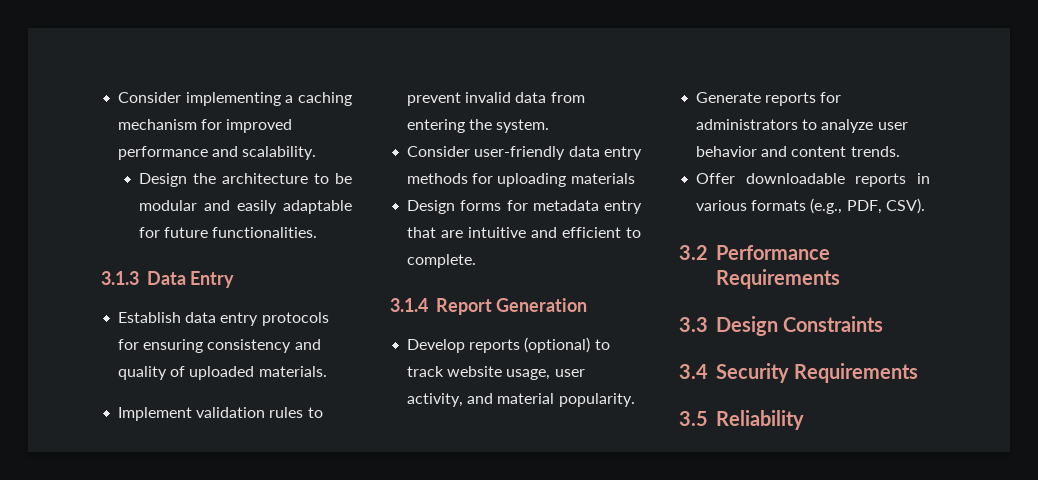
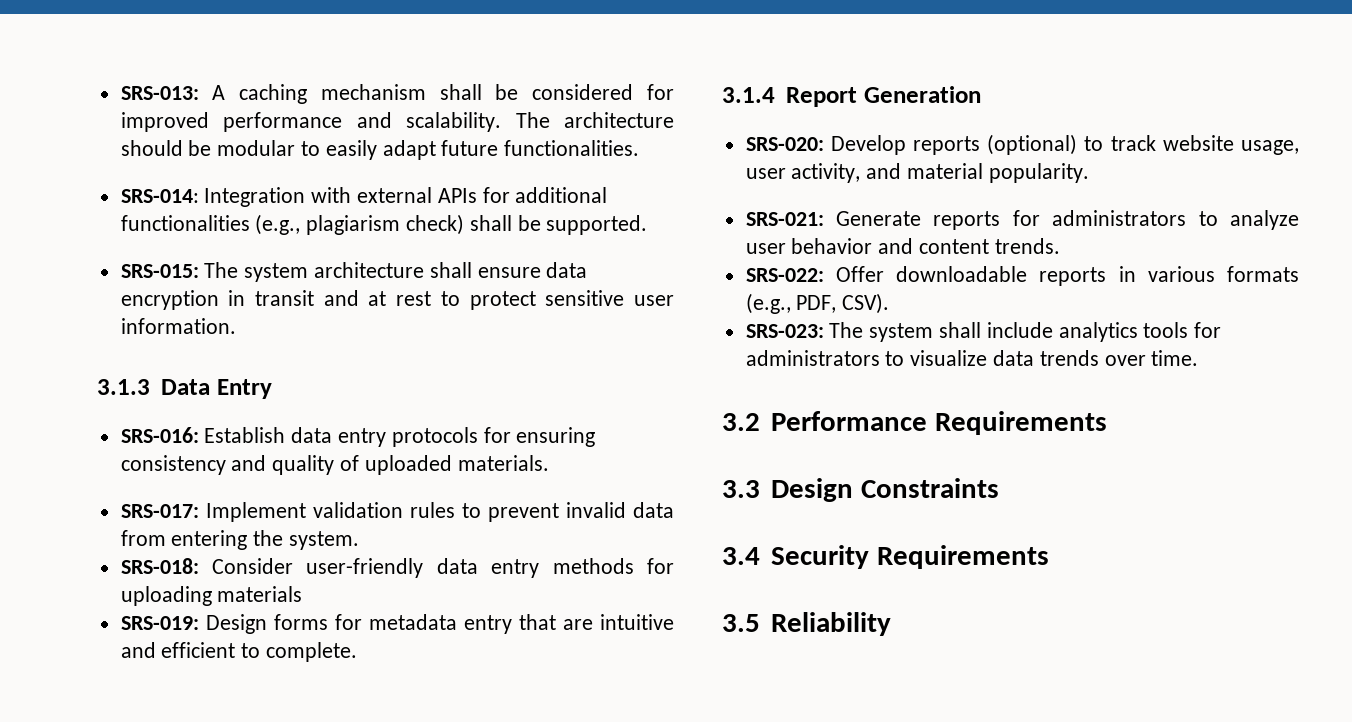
- Consider implementing a caching mechanism for improved performance and scalability.
- Design the architecture to be modular and easily adaptable for future functionalities.
+ SRS-013: A caching mechanism shall be considered for improved performance and scalability. The architecture should be modular to easily adapt future functionalities.
+ SRS-014: Integration with external APIs for additional functionalities (e.g., plagiarism check) shall be supported.
+ SRS-015: The system architecture shall ensure data encryption in transit and at rest to protect sensitive user information.
- Establish data entry protocols for ensuring consistency and quality of uploaded materials.
+ SRS-016: Establish data entry protocols for ensuring consistency and quality of uploaded materials.
- Implement validation rules to prevent invalid data from entering the system.
+ SRS-017: Implement validation rules to prevent invalid data from entering the system.
- Consider user-friendly data entry methods for uploading materials
+ SRS-018: Consider user-friendly data entry methods for uploading materials
- Design forms for metadata entry that are intuitive and efficient to complete.
+ SRS-019: Design forms for metadata entry that are intuitive and efficient to complete.
- Develop reports (optional) to track website usage, user activity, and material popularity.
+ SRS-020: Develop reports (optional) to track website usage, user activity, and material popularity.
- Generate reports for administrators to analyze user behavior and content trends.
+ SRS-021: Generate reports for administrators to analyze user behavior and content trends.
- Offer downloadable reports in various formats (e.g., PDF, CSV).
+ SRS-022: Offer downloadable reports in various formats (e.g., PDF, CSV).
+ SRS-023: The system shall include analytics tools for administrators to visualize data trends over time.

